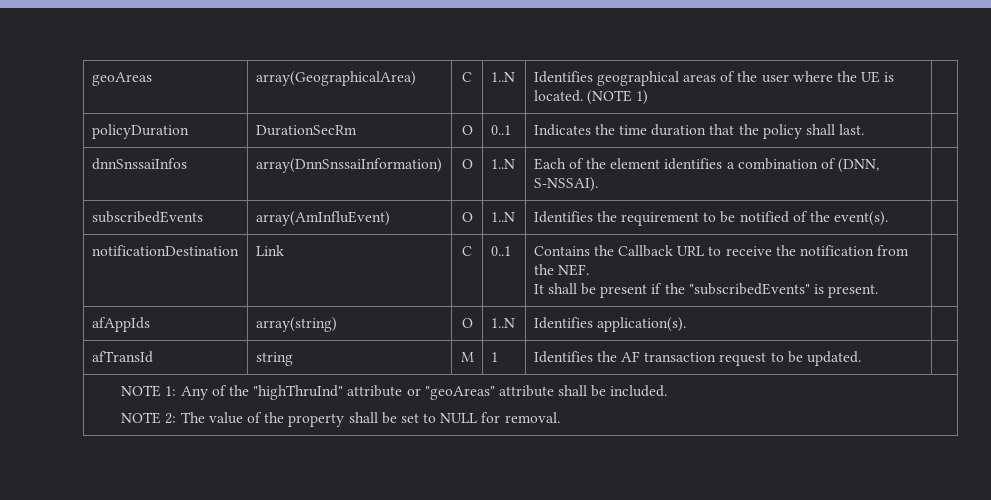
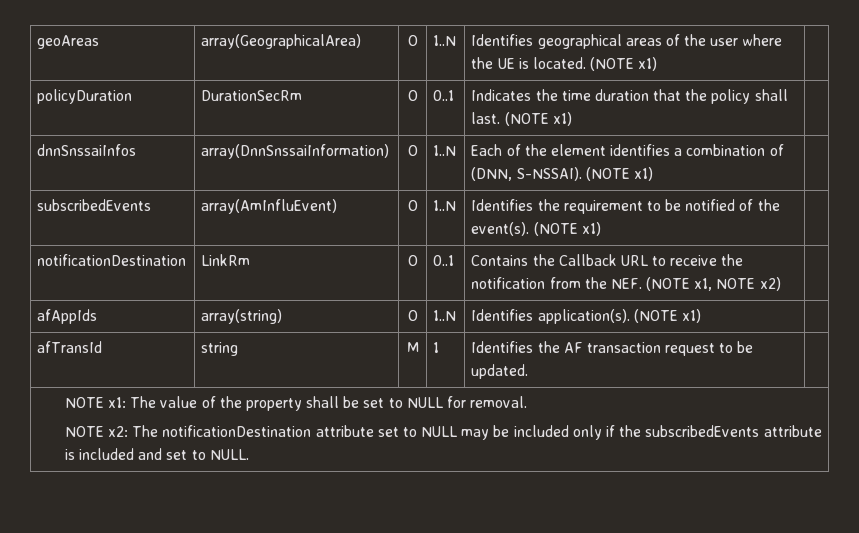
- geoAreas | array(GeographicalArea) | C | 1..N | Identifies geographical areas of the user where the UE is located. (NOTE 1) |
+ geoAreas | array(GeographicalArea) | O | 1..N | Identifies geographical areas of the user where the UE is located. (NOTE x1) |
- policyDuration | DurationSecRm | O | 0..1 | Indicates the time duration that the policy shall last. |
+ policyDuration | DurationSecRm | O | 0..1 | Indicates the time duration that the policy shall last. (NOTE x1) |
- dnnSnssaiInfos | array(DnnSnssaiInformation) | O | 1..N | Each of the element identifies a combination of (DNN, S-NSSAI). |
+ dnnSnssaiInfos | array(DnnSnssaiInformation) | O | 1..N | Each of the element identifies a combination of (DNN, S-NSSAI). (NOTE x1) |
- subscribedEvents | array(AmInfluEvent) | O | 1..N | Identifies the requirement to be notified of the event(s). |
+ subscribedEvents | array(AmInfluEvent) | O | 1..N | Identifies the requirement to be notified of the event(s). (NOTE x1) |
- notificationDestination | Link | C | 0..1 | Contains the Callback URL to receive the notification from the NEF.
- It shall be present if the "subscribedEvents" is present. |
+ notificationDestination | LinkRm | O | 0..1 | Contains the Callback URL to receive the notification from the NEF. (NOTE x1, NOTE x2) |
- afAppIds | array(string) | O | 1..N | Identifies application(s). |
+ afAppIds | array(string) | O | 1..N | Identifies application(s). (NOTE x1) |
- NOTE 1: Any of the "highThruInd" attribute or "geoAreas" attribute shall be included.
- NOTE 2: The value of the property shall be set to NULL for removal.
+ NOTE x1: The value of the property shall be set to NULL for removal.
+ NOTE x2: The notificationDestination attribute set to NULL may be included only if the subscribedEvents attribute is included and set to NULL.

